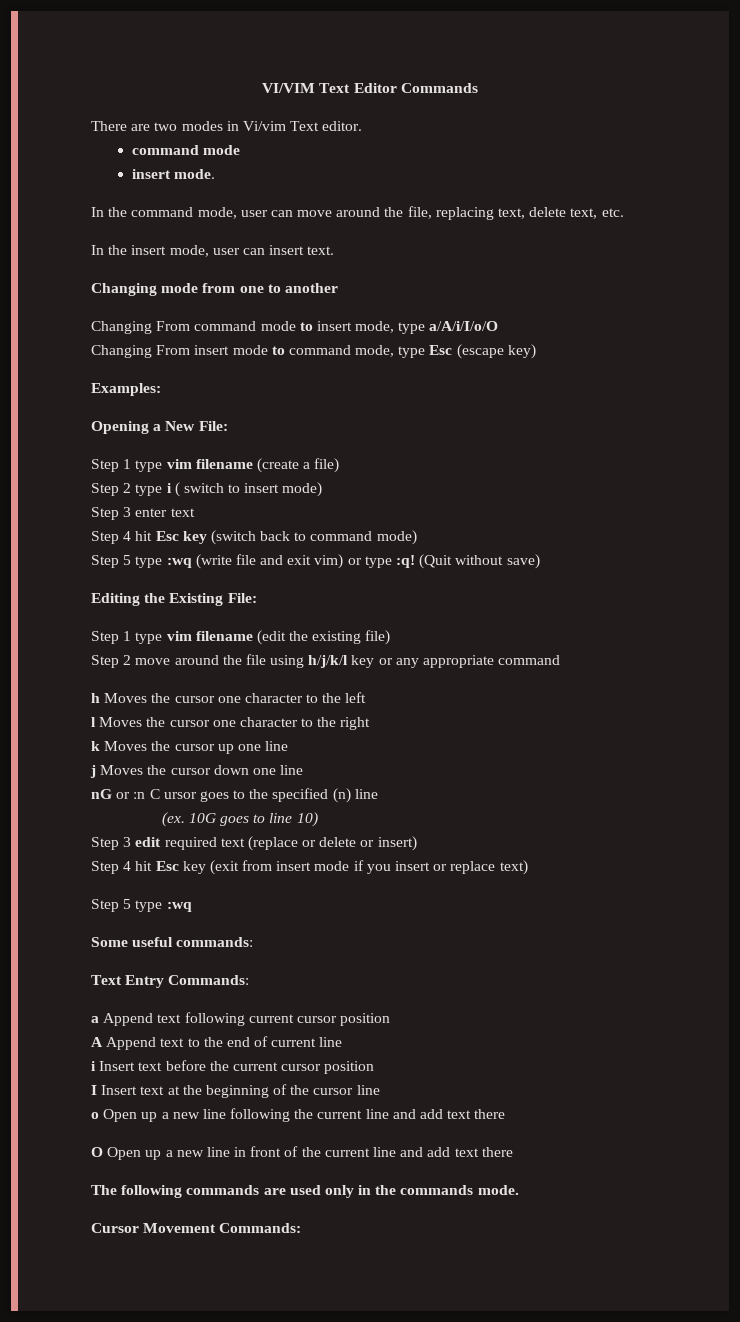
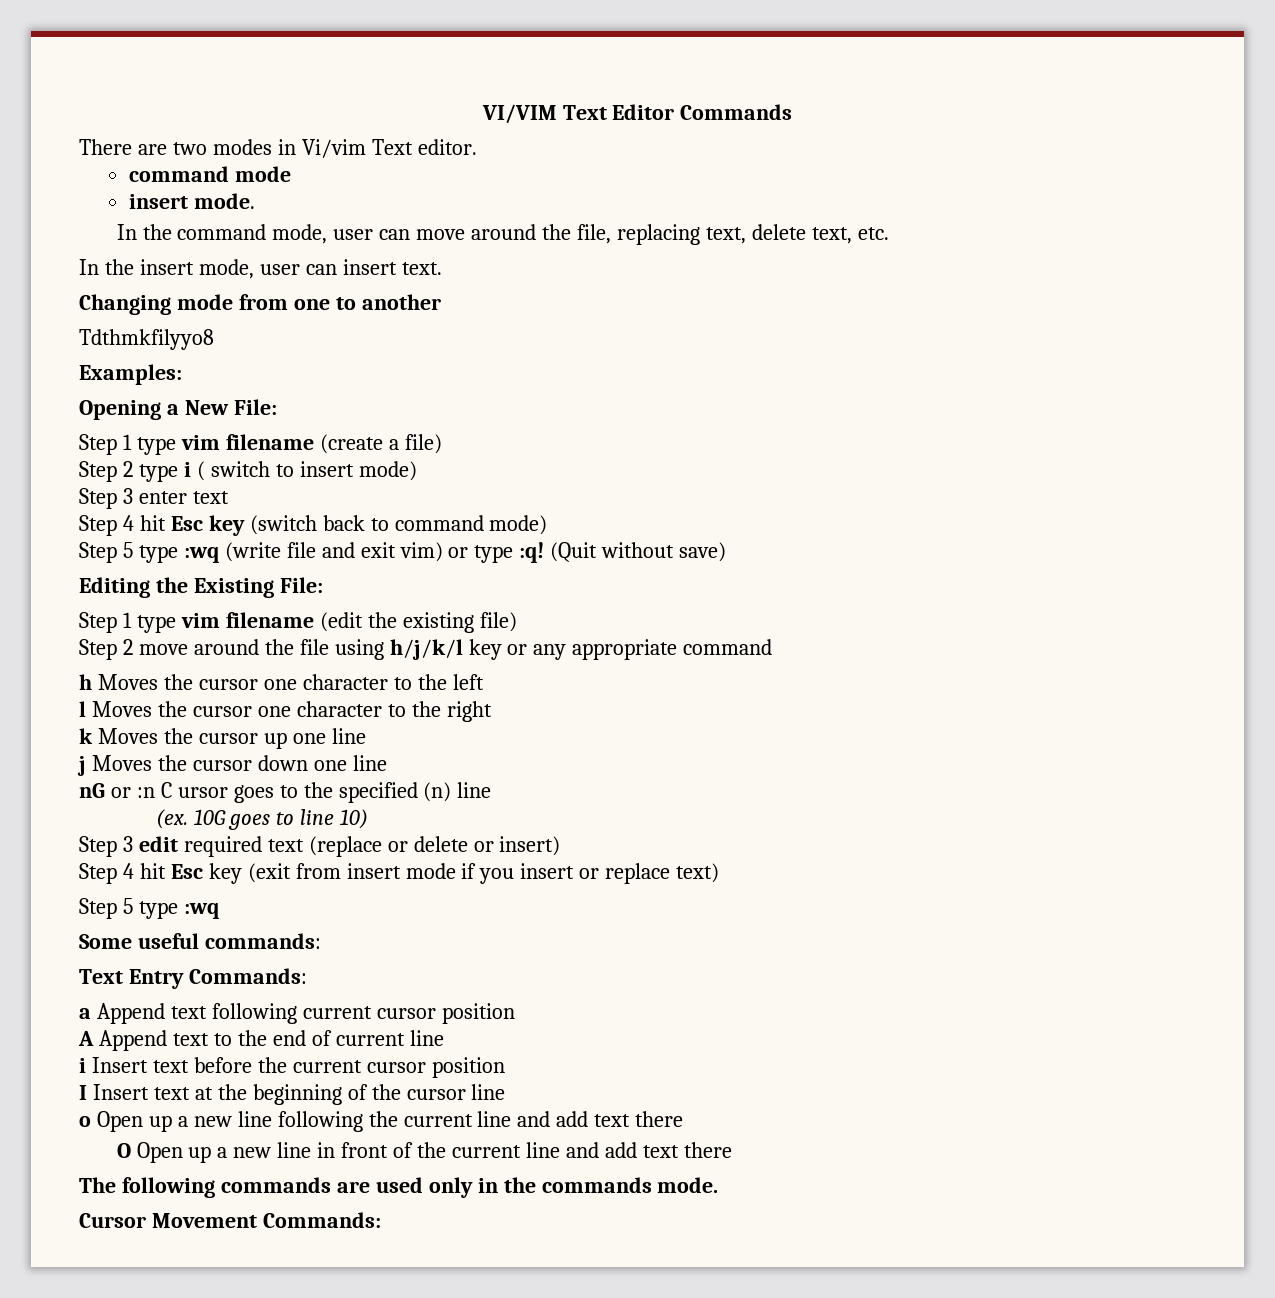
- Changing From command mode to insert mode, type a/A/i/I/o/O
- Changing From insert mode to command mode, type Esc (escape key)
+ Tdthmkfilyyo8

